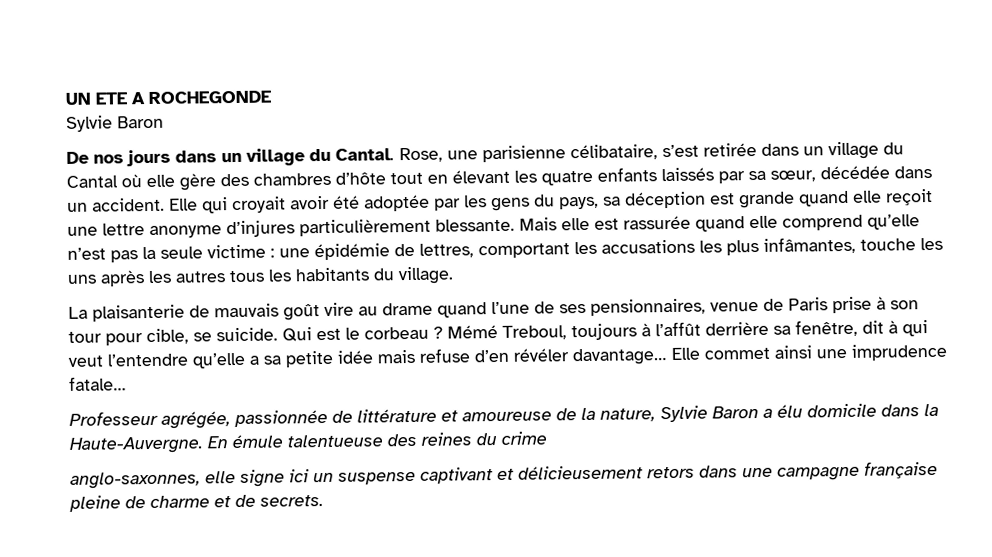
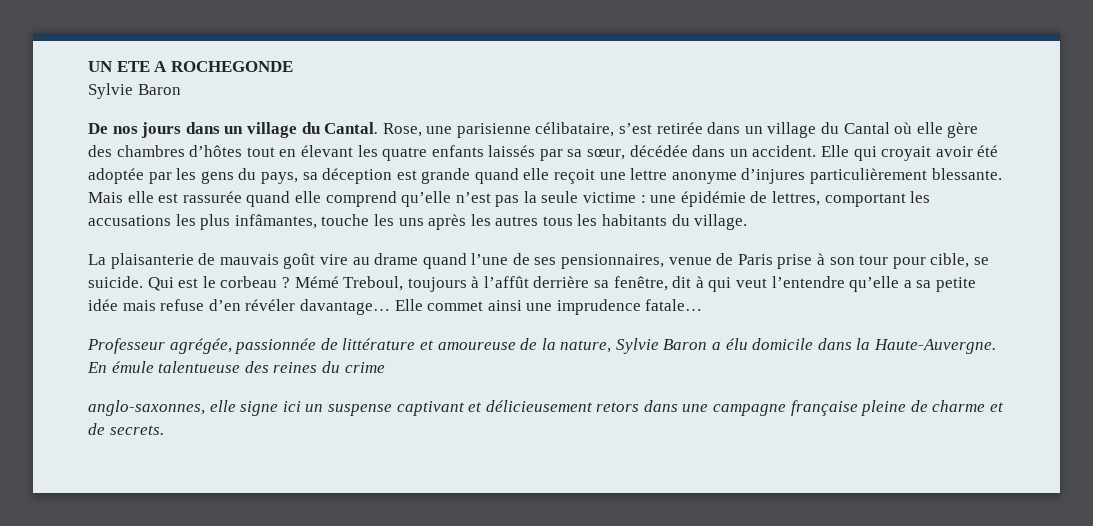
- Rose, une parisienne célibataire, s’est retirée dans un village du Cantal où elle gère des chambres d’hôte tout en élevant les quatre enfants laissés par sa sœur, décédée dans un accident.
+ Rose, une parisienne célibataire, s’est retirée dans un village du Cantal où elle gère des chambres d’hôtes tout en élevant les quatre enfants laissés par sa sœur, décédée dans un accident.

